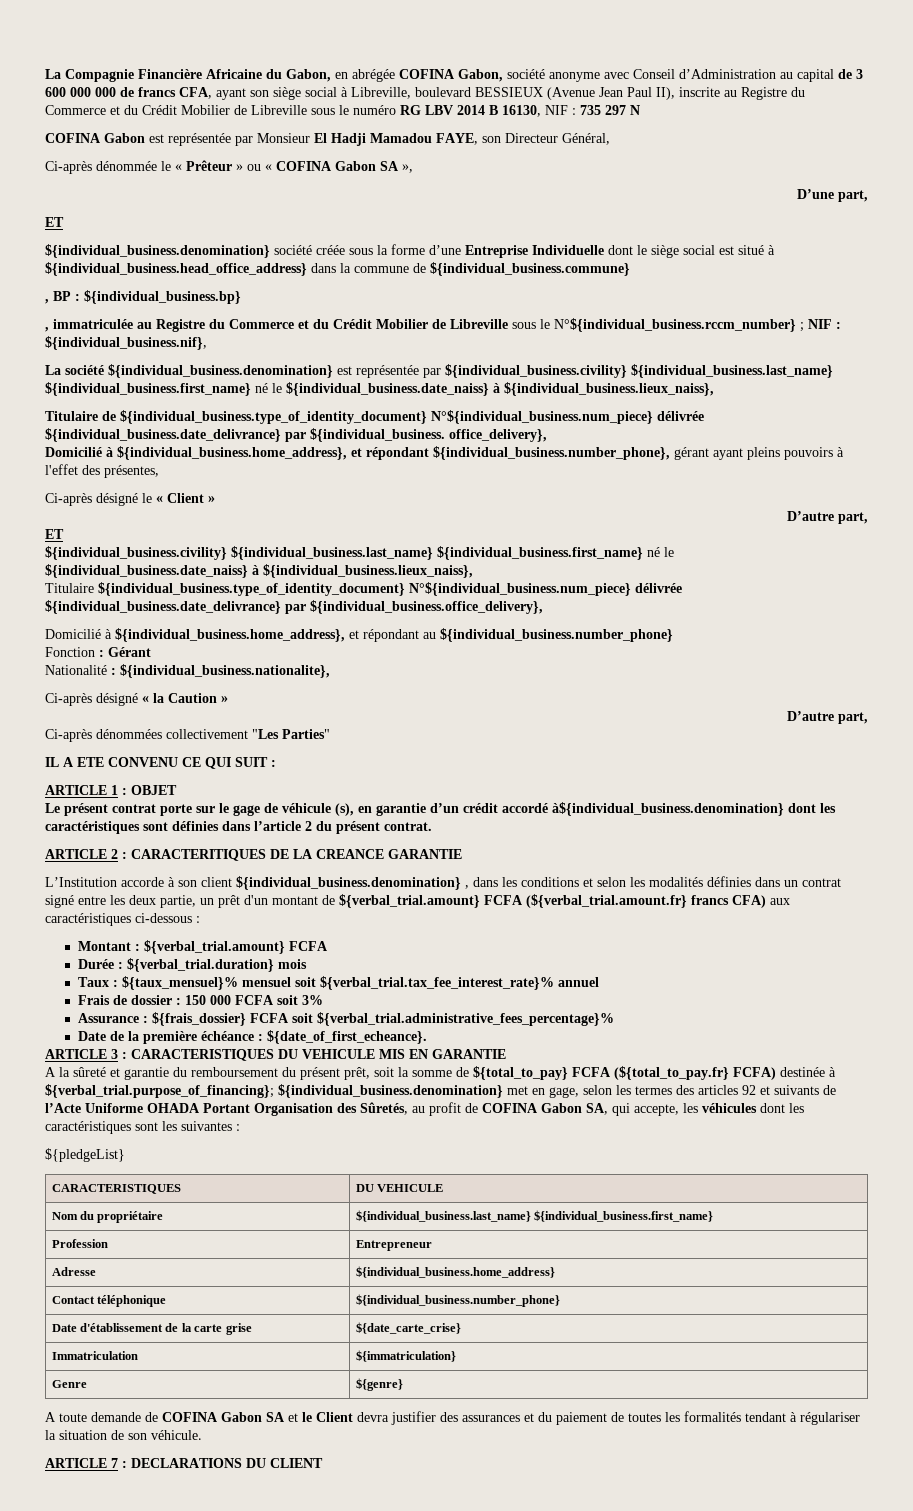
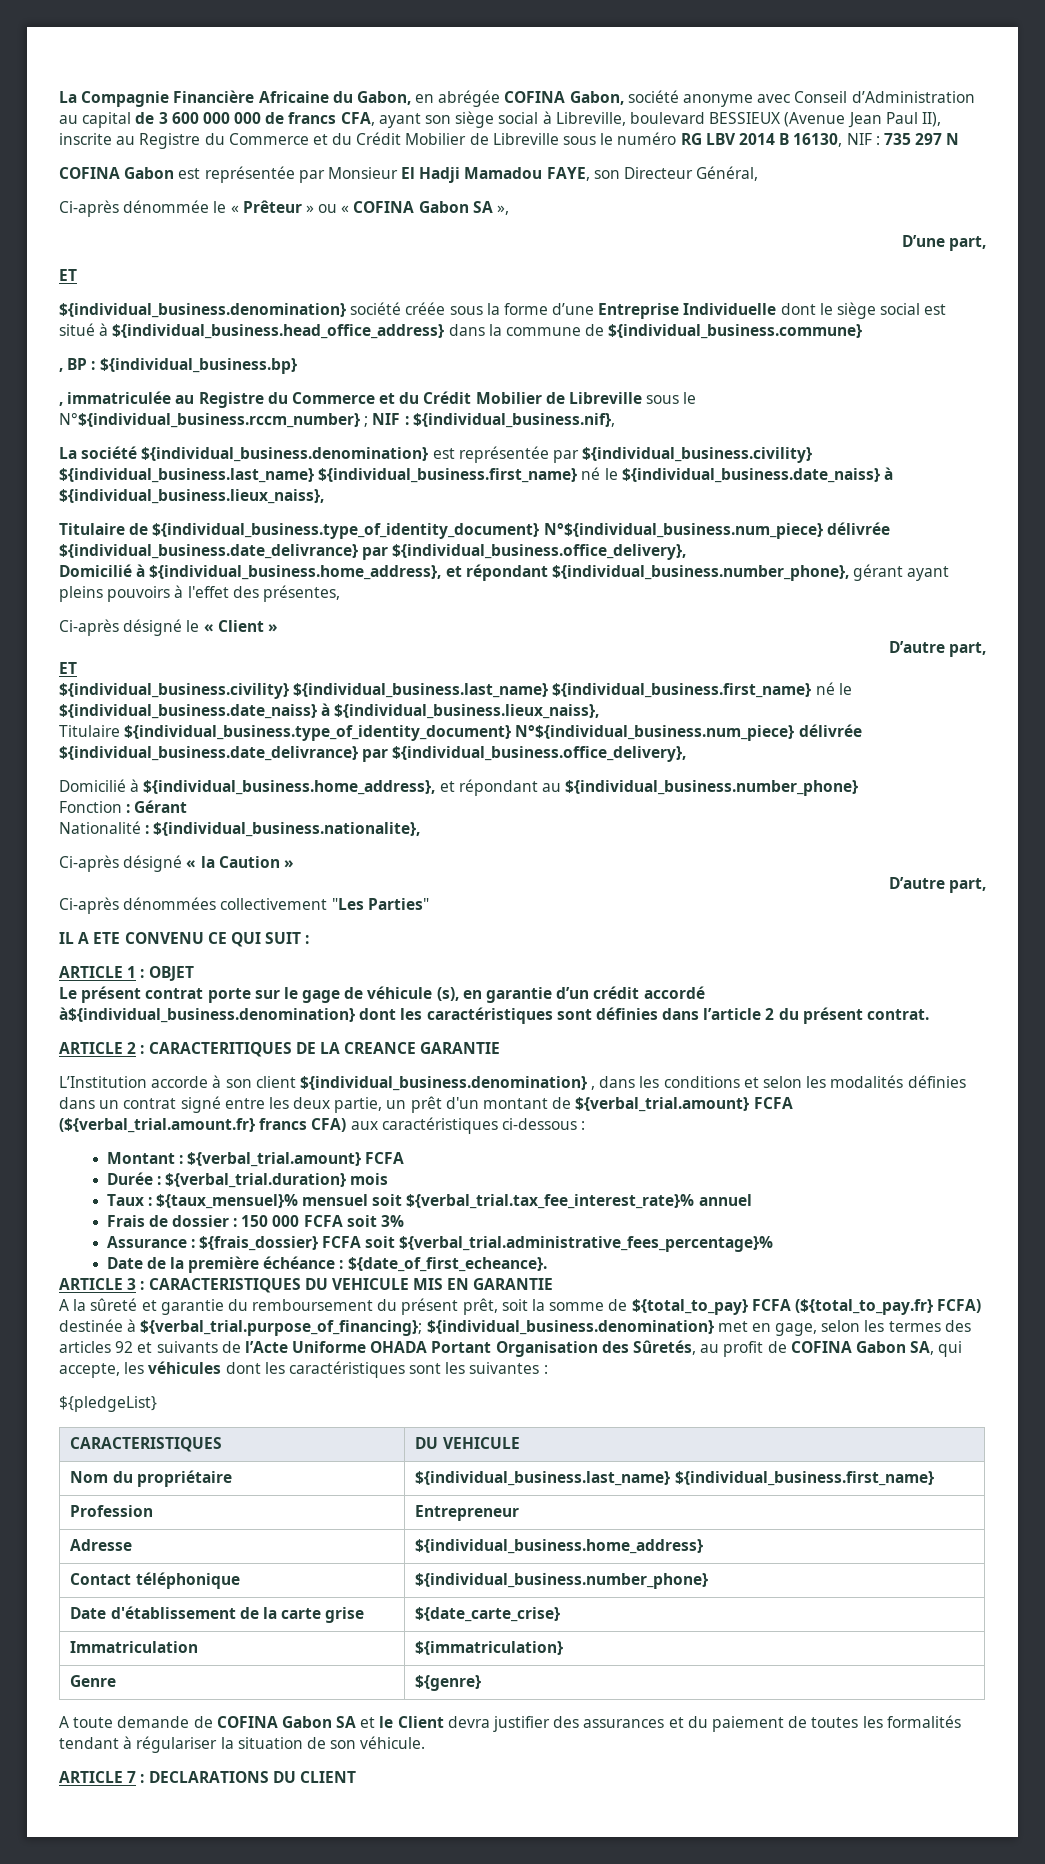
- Titulaire de ${individual_business.type_of_identity_document} N°${individual_business.num_piece} délivrée ${individual_business.date_delivrance} par ${individual_business. office_delivery},
+ Titulaire de ${individual_business.type_of_identity_document} N°${individual_business.num_piece} délivrée ${individual_business.date_delivrance} par ${individual_business.office_delivery},

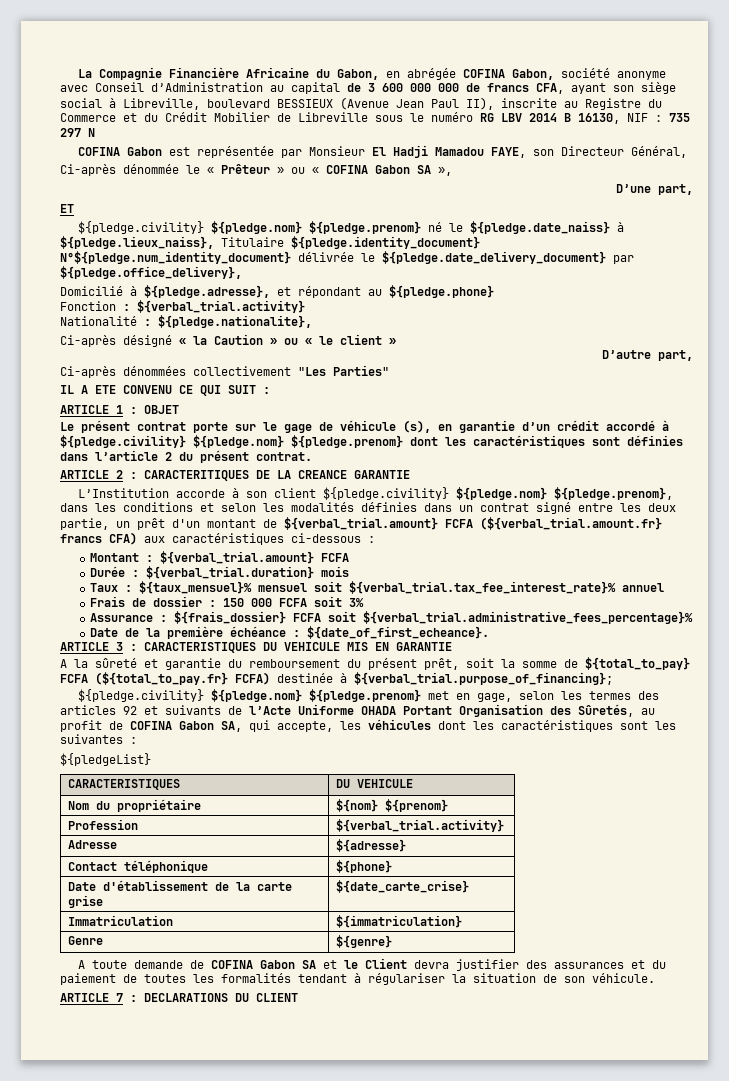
- ${individual_business.denomination} société créée sous la forme d’une Entreprise Individuelle dont le siège social est situé à ${individual_business.head_office_address} dans la commune de ${individual_business.commune}
- , BP : ${individual_business.bp}
- , immatriculée au Registre du Commerce et du Crédit Mobilier de Libreville sous le N°${individual_business.rccm_number} ; NIF : ${individual_business.nif},
- La société ${individual_business.denomination} est représentée par ${individual_business.civility} ${individual_business.last_name} ${individual_business.first_name} né le ${individual_business.date_naiss} à ${individual_business.lieux_naiss},
- Titulaire de ${individual_business.type_of_identity_document} N°${individual_business.num_piece} délivrée ${individual_business.date_delivrance} par ${individual_business.office_delivery},
- Domicilié à ${individual_business.home_address}, et répondant ${individual_business.number_phone}, gérant ayant pleins pouvoirs à l'effet des présentes,
- Ci-après désigné le « Client »
- D’autre part,
- ET
- ${individual_business.civility} ${individual_business.last_name} ${individual_business.first_name} né le ${individual_business.date_naiss} à ${individual_business.lieux_naiss},
- Titulaire ${individual_business.type_of_identity_document} N°${individual_business.num_piece} délivrée ${individual_business.date_delivrance} par ${individual_business.office_delivery},
- Domicilié à ${individual_business.home_address}, et répondant au ${individual_business.number_phone}
+ ${pledge.civility} ${pledge.nom} ${pledge.prenom} né le ${pledge.date_naiss} à ${pledge.lieux_naiss}, Titulaire ${pledge.identity_document} N°${pledge.num_identity_document} délivrée le ${pledge.date_delivery_document} par ${pledge.office_delivery},
+ Domicilié à ${pledge.adresse}, et répondant au ${pledge.phone}
- Fonction : Gérant
+ Fonction : ${verbal_trial.activity}
- Nationalité : ${individual_business.nationalite},
+ Nationalité : ${pledge.nationalite},
- Ci-après désigné « la Caution »
+ Ci-après désigné « la Caution » ou « le client »
- Le présent contrat porte sur le gage de véhicule (s), en garantie d’un crédit accordé à${individual_business.denomination} dont les caractéristiques sont définies dans l’article 2 du présent contrat.
+ Le présent contrat porte sur le gage de véhicule (s), en garantie d’un crédit accordé à ${pledge.civility} ${pledge.nom} ${pledge.prenom} dont les caractéristiques sont définies dans l’article 2 du présent contrat.
- L’Institution accorde à son client ${individual_business.denomination} , dans les conditions et selon les modalités définies dans un contrat signé entre les deux partie, un prêt d'un montant de ${verbal_trial.amount} FCFA (${verbal_trial.amount.fr} francs CFA) aux caractéristiques ci-dessous :
+ L’Institution accorde à son client ${pledge.civility} ${pledge.nom} ${pledge.prenom}, dans les conditions et selon les modalités définies dans un contrat signé entre les deux partie, un prêt d'un montant de ${verbal_trial.amount} FCFA (${verbal_trial.amount.fr} francs CFA) aux caractéristiques ci-dessous :
- A la sûreté et garantie du remboursement du présent prêt, soit la somme de ${total_to_pay} FCFA (${total_to_pay.fr} FCFA) destinée à ${verbal_trial.purpose_of_financing}; ${individual_business.denomination} met en gage, selon les termes des articles 92 et suivants de l’Acte Uniforme OHADA Portant Organisation des Sûretés, au profit de COFINA Gabon SA, qui accepte, les véhicules dont les caractéristiques sont les suivantes :
+ A la sûreté et garantie du remboursement du présent prêt, soit la somme de ${total_to_pay} FCFA (${total_to_pay.fr} FCFA) destinée à ${verbal_trial.purpose_of_financing};
+ ${pledge.civility} ${pledge.nom} ${pledge.prenom} met en gage, selon les termes des articles 92 et suivants de l’Acte Uniforme OHADA Portant Organisation des Sûretés, au profit de COFINA Gabon SA, qui accepte, les véhicules dont les caractéristiques sont les suivantes :
- Nom du propriétaire | ${individual_business.last_name} ${individual_business.first_name}
+ Nom du propriétaire | ${nom} ${prenom}
- Profession | Entrepreneur
+ Profession | ${verbal_trial.activity}
- Adresse | ${individual_business.home_address}
+ Adresse | ${adresse}
- Contact téléphonique | ${individual_business.number_phone}
+ Contact téléphonique | ${phone}

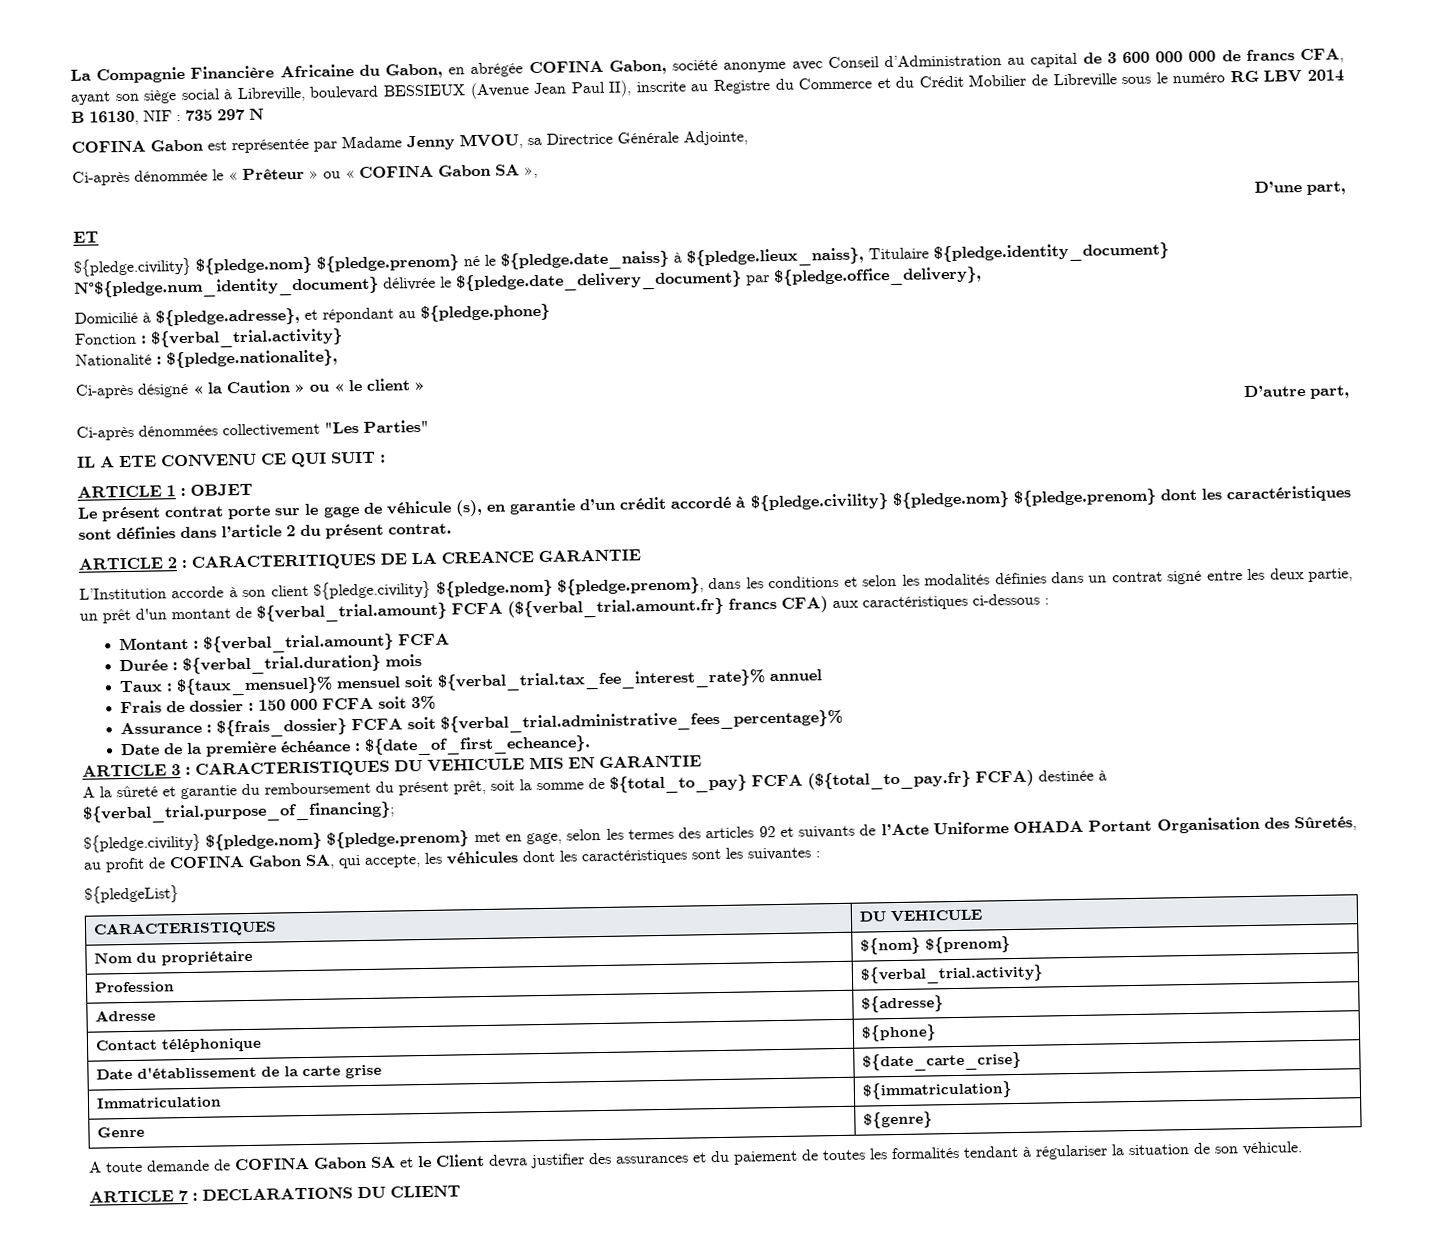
- COFINA Gabon est représentée par Monsieur El Hadji Mamadou FAYE, son Directeur Général,
+ COFINA Gabon est représentée par Madame Jenny MVOU, sa Directrice Générale Adjointe,

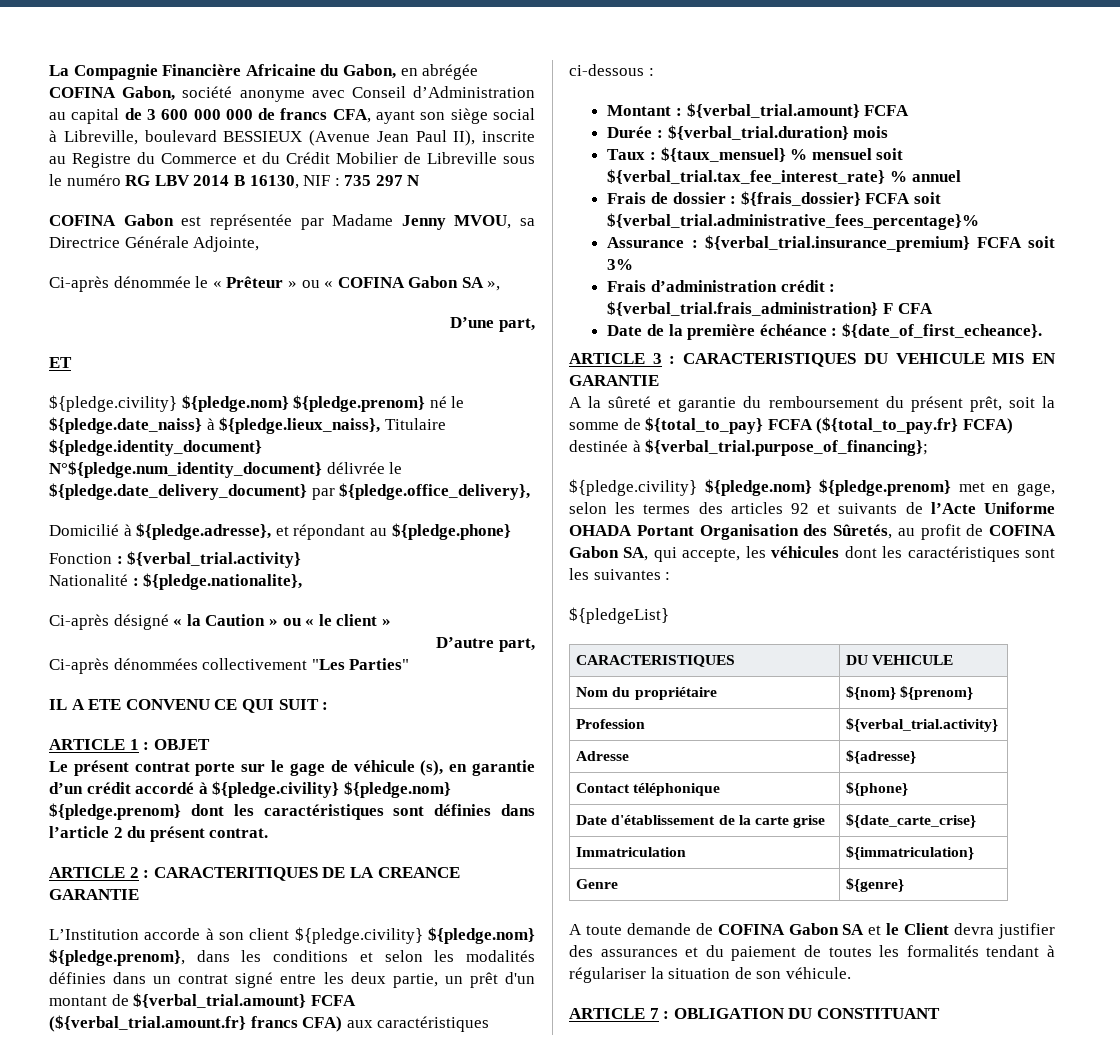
- Taux : ${taux_mensuel}% mensuel soit ${verbal_trial.tax_fee_interest_rate}% annuel
+ Taux : ${taux_mensuel} % mensuel soit ${verbal_trial.tax_fee_interest_rate} % annuel
- Frais de dossier : 150 000 FCFA soit 3%
- Assurance : ${frais_dossier} FCFA soit ${verbal_trial.administrative_fees_percentage}%
+ Frais de dossier : ${frais_dossier} FCFA soit ${verbal_trial.administrative_fees_percentage}%
+ Assurance : ${verbal_trial.insurance_premium} FCFA soit 3%
+ Frais d’administration crédit : ${verbal_trial.frais_administration} F CFA
- ARTICLE 7 : DECLARATIONS DU CLIENT
+ ARTICLE 7 : OBLIGATION DU CONSTITUANT

